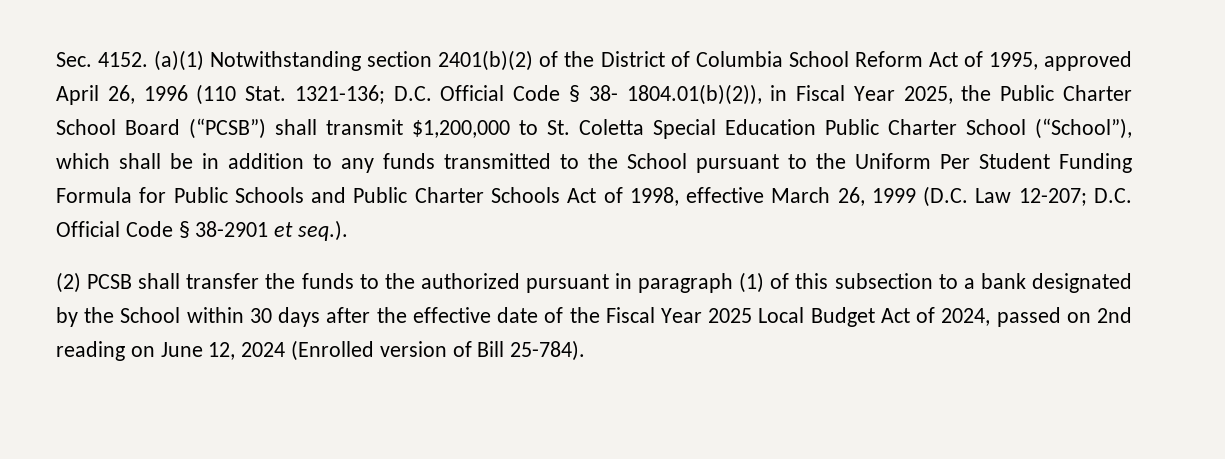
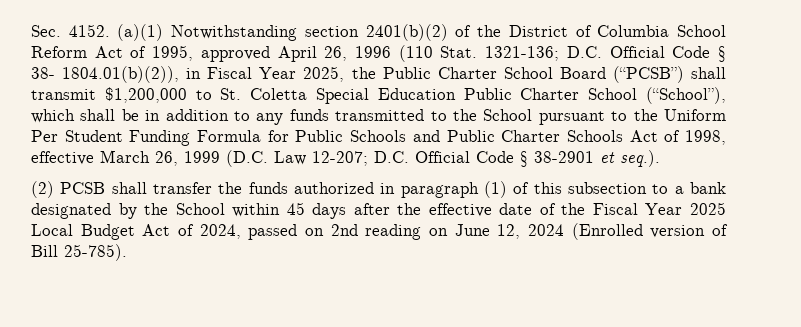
- (2) PCSB shall transfer the funds to the authorized pursuant in paragraph (1) of this subsection to a bank designated by the School within 30 days after the effective date of the Fiscal Year 2025 Local Budget Act of 2024, passed on 2nd reading on June 12, 2024 (Enrolled version of Bill 25-784).
+ (2) PCSB shall transfer the funds authorized in paragraph (1) of this subsection to a bank designated by the School within 45 days after the effective date of the Fiscal Year 2025 Local Budget Act of 2024, passed on 2nd reading on June 12, 2024 (Enrolled version of Bill 25-785).

